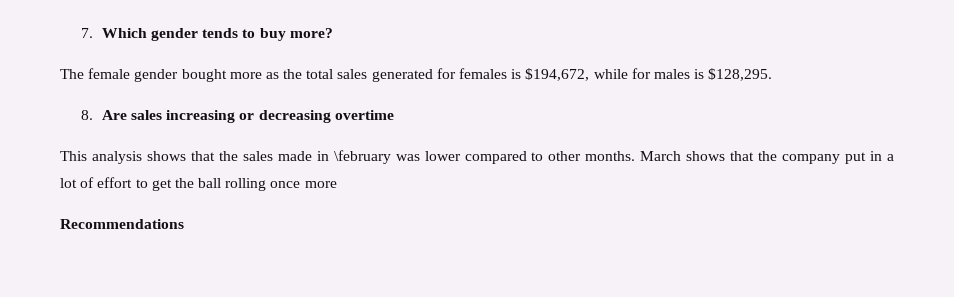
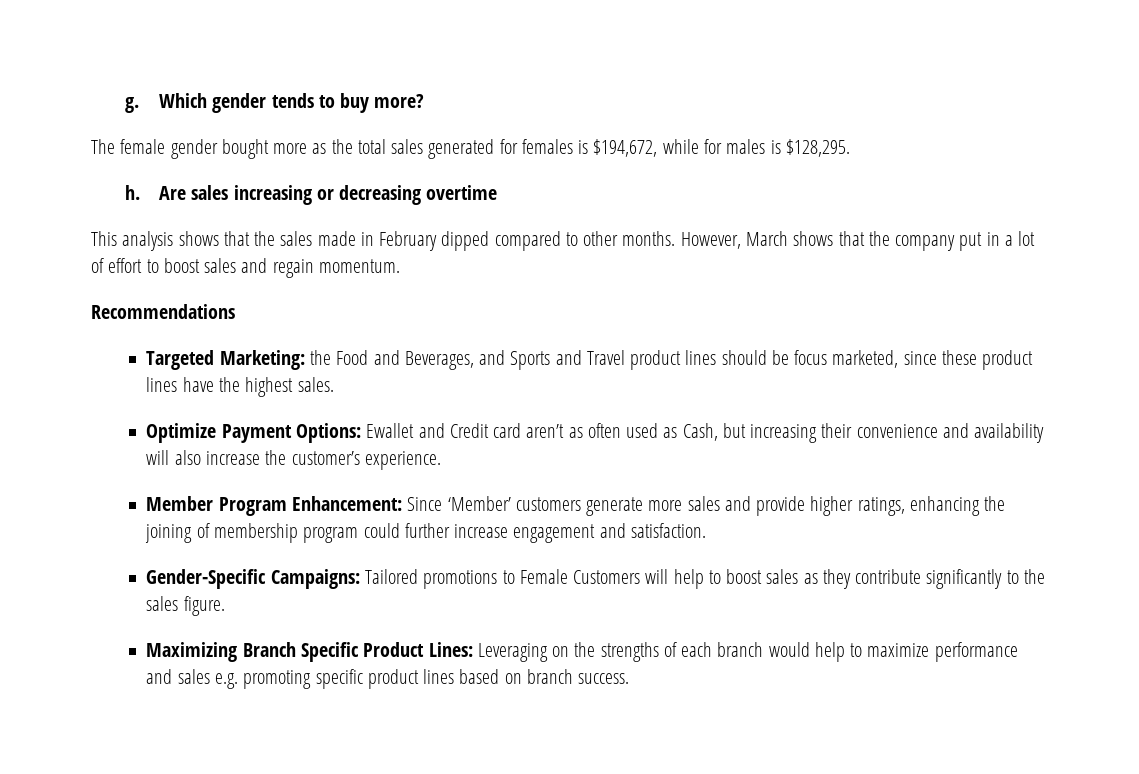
- 7. Which gender tends to buy more?
+ g. Which gender tends to buy more?
- 8. Are sales increasing or decreasing overtime
+ h. Are sales increasing or decreasing overtime
- This analysis shows that the sales made in \february was lower compared to other months.
+ This analysis shows that the sales made in February dipped compared to other months.
- March shows that the company put in a lot of effort to get the ball rolling once more
+ However, March shows that the company put in a lot of effort to boost sales and regain momentum.
  Recommendations
+ Targeted Marketing: the Food and Beverages, and Sports and Travel product lines should be focus marketed, since these product lines have the highest sales.
+ Optimize Payment Options: Ewallet and Credit card aren’t as often used as Cash, but increasing their convenience and availability will also increase the customer’s experience.
+ Member Program Enhancement: Since ‘Member’ customers generate more sales and provide higher ratings, enhancing the joining of membership program could further increase engagement and satisfaction.
+ Gender-Specific Campaigns: Tailored promotions to Female Customers will help to boost sales as they contribute significantly to the sales figure.
+ Maximizing Branch Specific Product Lines: Leveraging on the strengths of each branch would help to maximize performance and sales e.g. promoting specific product lines based on branch success.

